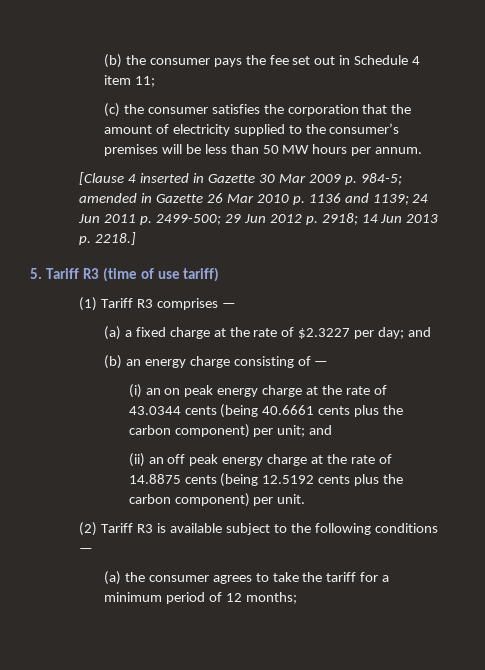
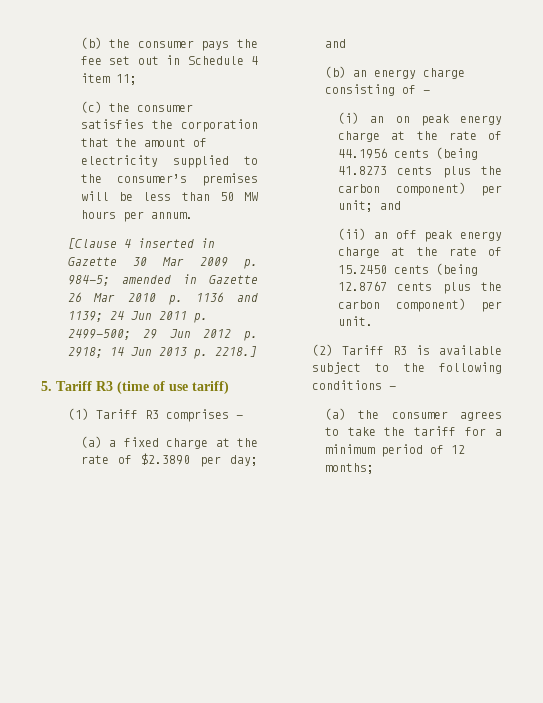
- (a) a fixed charge at the rate of $2.3227 per day; and
+ (a) a fixed charge at the rate of $2.3890 per day; and
- (i) an on peak energy charge at the rate of 43.0344 cents (being 40.6661 cents plus the carbon component) per unit; and
+ (i) an on peak energy charge at the rate of 44.1956 cents (being 41.8273 cents plus the carbon component) per unit; and
- (ii) an off peak energy charge at the rate of 14.8875 cents (being 12.5192 cents plus the carbon component) per unit.
+ (ii) an off peak energy charge at the rate of 15.2450 cents (being 12.8767 cents plus the carbon component) per unit.

